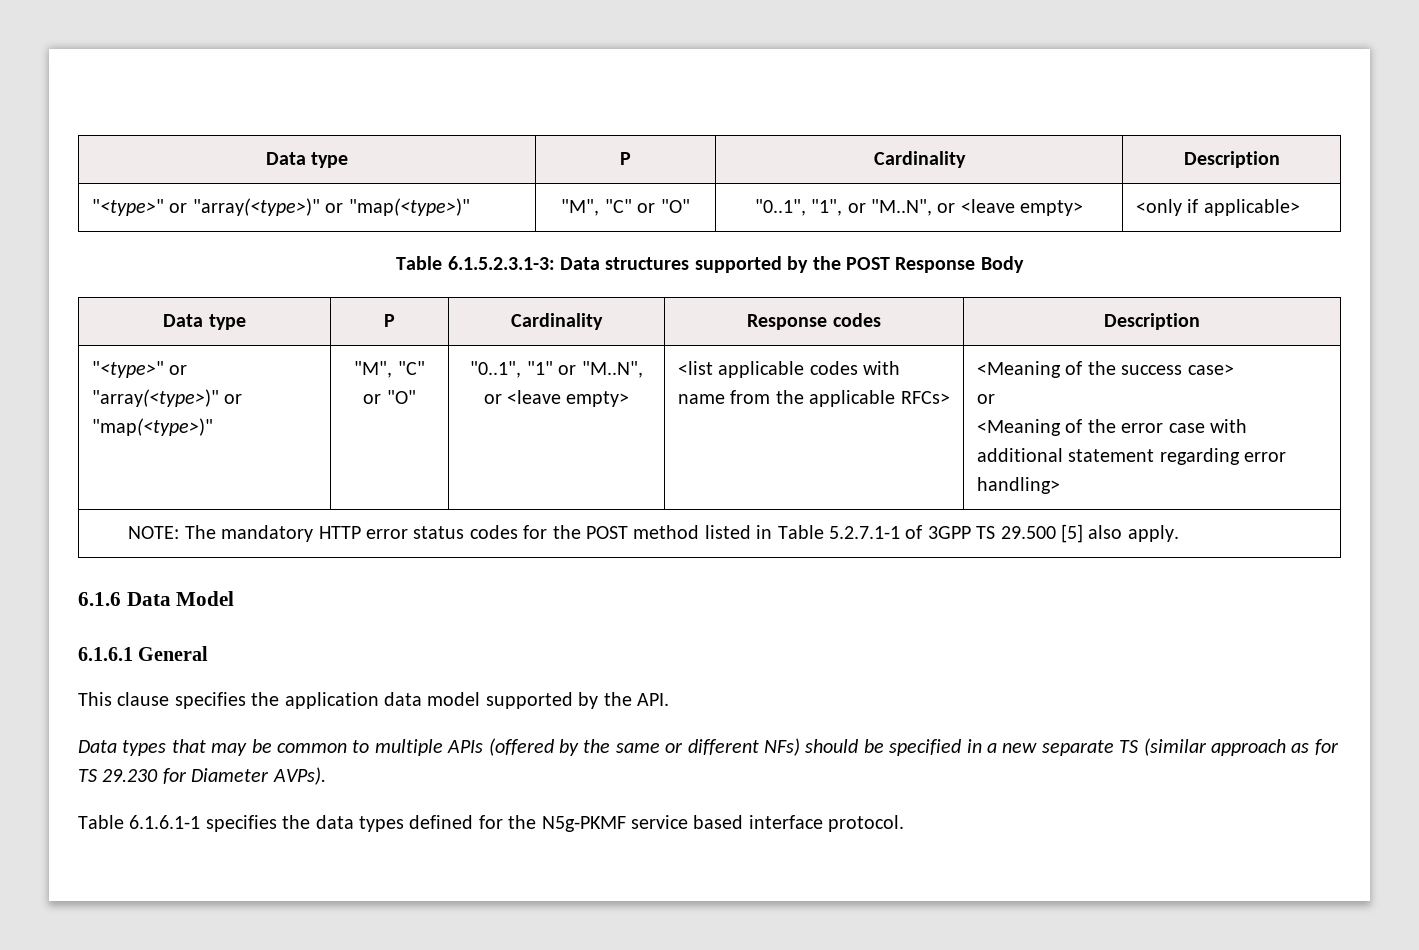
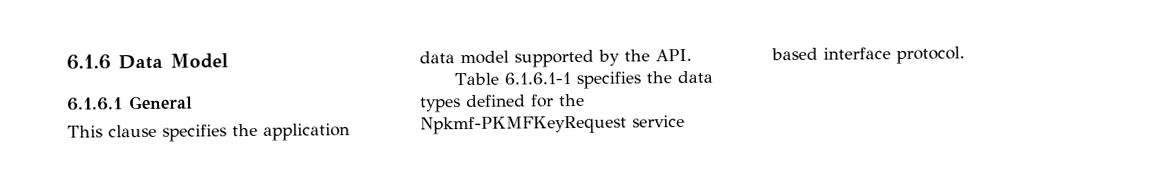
- Data type | P | Cardinality | Description
- "<type>" or "array(<type>)" or "map(<type>)" | "M", "C" or "O" | "0..1", "1", or "M..N", or <leave empty> | <only if applicable>
- Table 6.1.5.2.3.1-3: Data structures supported by the POST Response Body
- Data type | P | Cardinality | Response codes | Description
- "<type>" or "array(<type>)" or "map(<type>)" | "M", "C" or "O" | "0..1", "1" or "M..N", or <leave empty> | <list applicable codes with name from the applicable RFCs> | <Meaning of the success case>
- or
- <Meaning of the error case with additional statement regarding error handling>
- NOTE: The mandatory HTTP error status codes for the POST method listed in Table 5.2.7.1-1 of 3GPP TS 29.500 [5] also apply.
- Data types that may be common to multiple APIs (offered by the same or different NFs) should be specified in a new separate TS (similar approach as for TS 29.230 for Diameter AVPs).
- Table 6.1.6.1-1 specifies the data types defined for the N5g-PKMF service based interface protocol.
+ Table 6.1.6.1-1 specifies the data types defined for the Npkmf-PKMFKeyRequest service based interface protocol.

